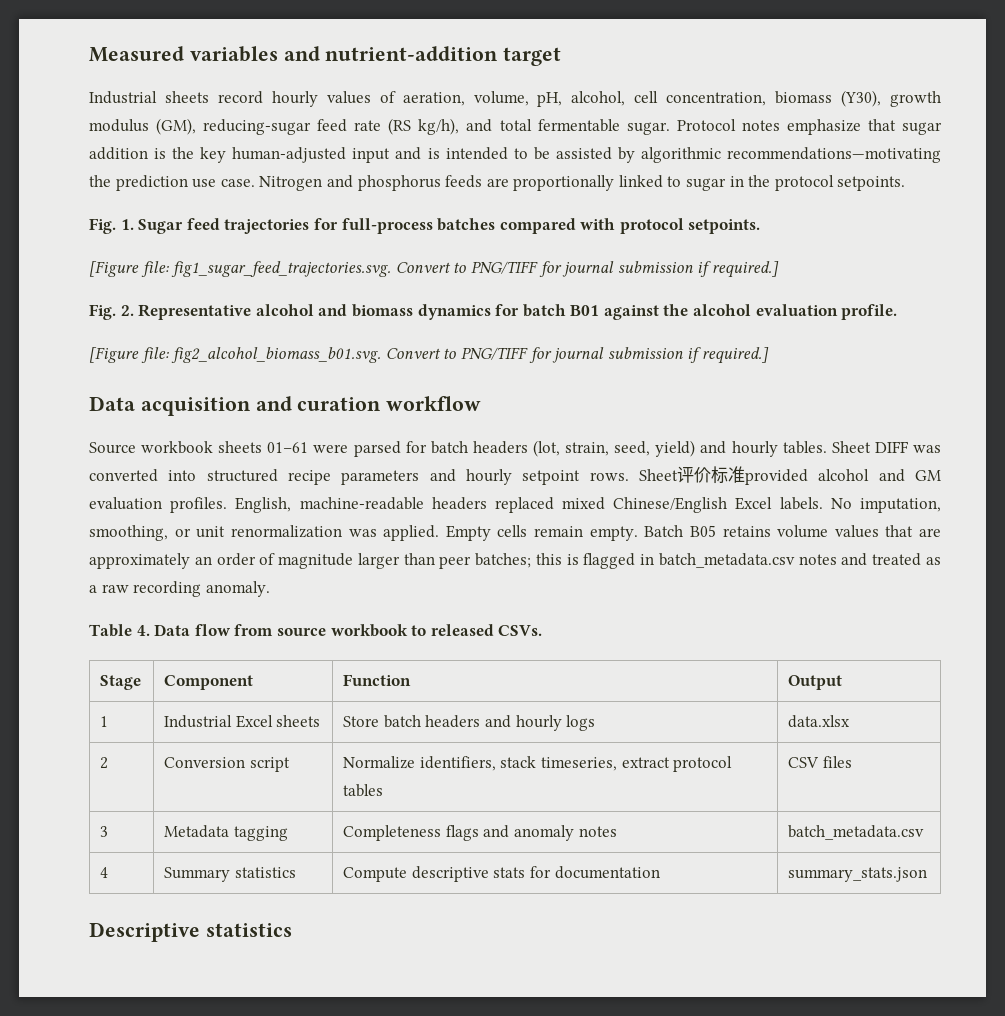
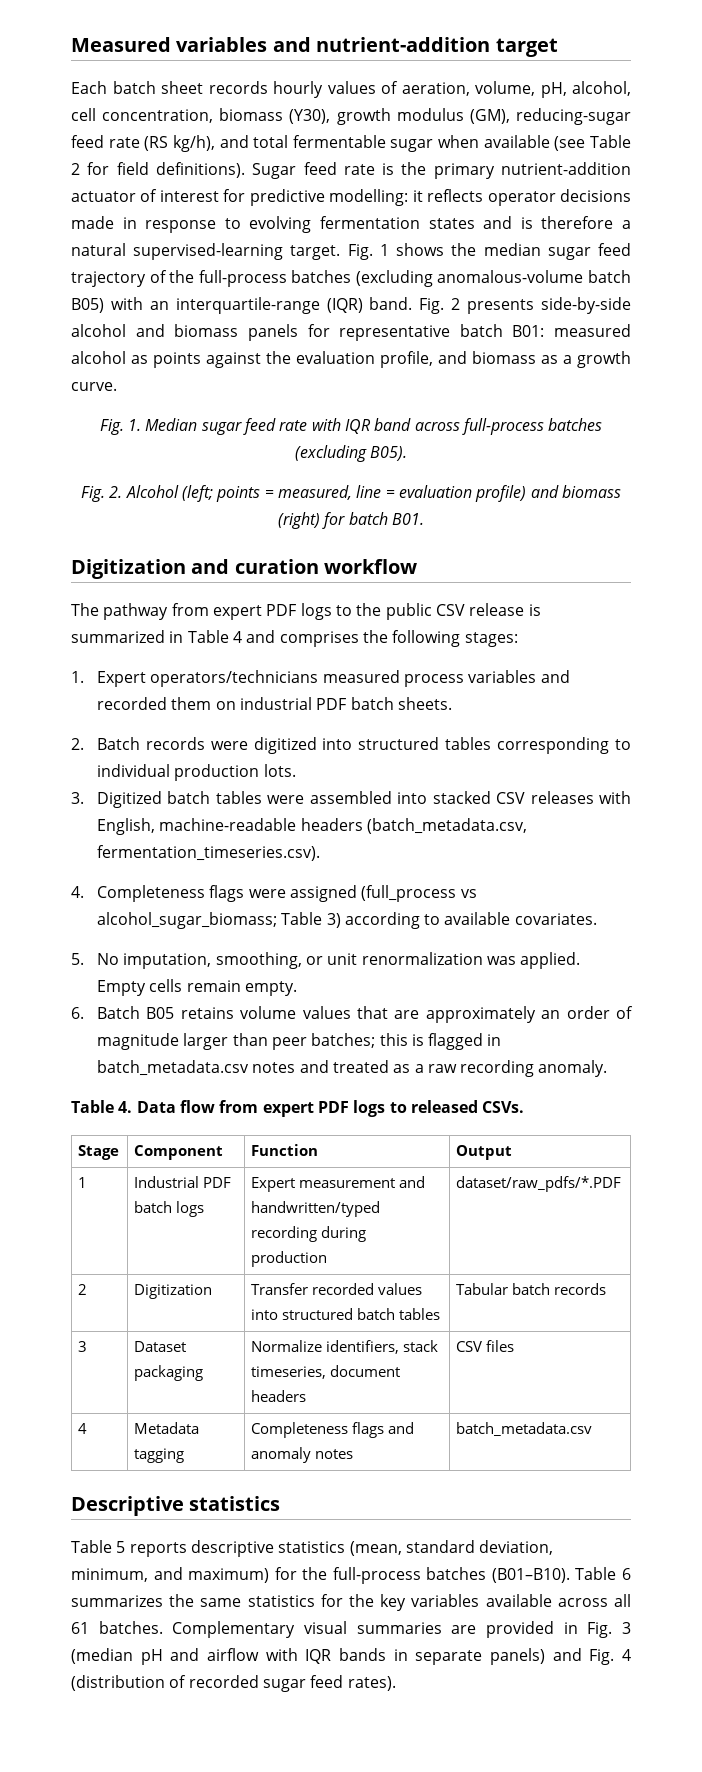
- Industrial sheets record hourly values of aeration, volume, pH, alcohol, cell concentration, biomass (Y30), growth modulus (GM), reducing-sugar feed rate (RS kg/h), and total fermentable sugar. Protocol notes emphasize that sugar addition is the key human-adjusted input and is intended to be assisted by algorithmic recommendations—motivating the prediction use case. Nitrogen and phosphorus feeds are proportionally linked to sugar in the protocol setpoints.
- Fig. 1. Sugar feed trajectories for full-process batches compared with protocol setpoints.
- [Figure file: fig1_sugar_feed_trajectories.svg. Convert to PNG/TIFF for journal submission if required.]
- Fig. 2. Representative alcohol and biomass dynamics for batch B01 against the alcohol evaluation profile.
- [Figure file: fig2_alcohol_biomass_b01.svg. Convert to PNG/TIFF for journal submission if required.]
- Data acquisition and curation workflow
- Source workbook sheets 01–61 were parsed for batch headers (lot, strain, seed, yield) and hourly tables. Sheet DIFF was converted into structured recipe parameters and hourly setpoint rows. Sheet评价标准provided alcohol and GM evaluation profiles. English, machine-readable headers replaced mixed Chinese/English Excel labels. No imputation, smoothing, or unit renormalization was applied.
+ Each batch sheet records hourly values of aeration, volume, pH, alcohol, cell concentration, biomass (Y30), growth modulus (GM), reducing-sugar feed rate (RS kg/h), and total fermentable sugar when available (see Table 2 for field definitions). Sugar feed rate is the primary nutrient-addition actuator of interest for predictive modelling: it reflects operator decisions made in response to evolving fermentation states and is therefore a natural supervised-learning target. Fig. 1 shows the median sugar feed trajectory of the full-process batches (excluding anomalous-volume batch B05) with an interquartile-range (IQR) band. Fig. 2 presents side-by-side alcohol and biomass panels for representative batch B01: measured alcohol as points against the evaluation profile, and biomass as a growth curve.
+ Fig. 1. Median sugar feed rate with IQR band across full-process batches (excluding B05).
+ Fig. 2. Alcohol (left; points = measured, line = evaluation profile) and biomass (right) for batch B01.
+ Digitization and curation workflow
+ The pathway from expert PDF logs to the public CSV release is summarized in Table 4 and comprises the following stages:
+ 1. Expert operators/technicians measured process variables and recorded them on industrial PDF batch sheets.
+ 2. Batch records were digitized into structured tables corresponding to individual production lots.
+ 3. Digitized batch tables were assembled into stacked CSV releases with English, machine-readable headers (batch_metadata.csv, fermentation_timeseries.csv).
+ 4. Completeness flags were assigned (full_process vs alcohol_sugar_biomass; Table 3) according to available covariates.
+ 5. No imputation, smoothing, or unit renormalization was applied.
- Empty cells remain empty. Batch B05 retains volume values that are approximately an order of magnitude larger than peer batches; this is flagged in batch_metadata.csv notes and treated as a raw recording anomaly.
+ Empty cells remain empty.
+ 6. Batch B05 retains volume values that are approximately an order of magnitude larger than peer batches; this is flagged in batch_metadata.csv notes and treated as a raw recording anomaly.
- Table 4. Data flow from source workbook to released CSVs.
+ Table 4. Data flow from expert PDF logs to released CSVs.
- 1 | Industrial Excel sheets | Store batch headers and hourly logs | data.xlsx
- 2 | Conversion script | Normalize identifiers, stack timeseries, extract protocol tables | CSV files
+ 1 | Industrial PDF batch logs | Expert measurement and handwritten/typed recording during production | dataset/raw_pdfs/*.PDF
+ 2 | Digitization | Transfer recorded values into structured batch tables | Tabular batch records
+ 3 | Dataset packaging | Normalize identifiers, stack timeseries, document headers | CSV files
- 3 | Metadata tagging | Completeness flags and anomaly notes | batch_metadata.csv
+ 4 | Metadata tagging | Completeness flags and anomaly notes | batch_metadata.csv
- 4 | Summary statistics | Compute descriptive stats for documentation | summary_stats.json
  Descriptive statistics
+ Table 5 reports descriptive statistics (mean, standard deviation, minimum, and maximum) for the full-process batches (B01–B10). Table 6 summarizes the same statistics for the key variables available across all 61 batches. Complementary visual summaries are provided in Fig. 3 (median pH and airflow with IQR bands in separate panels) and Fig. 4 (distribution of recorded sugar feed rates).

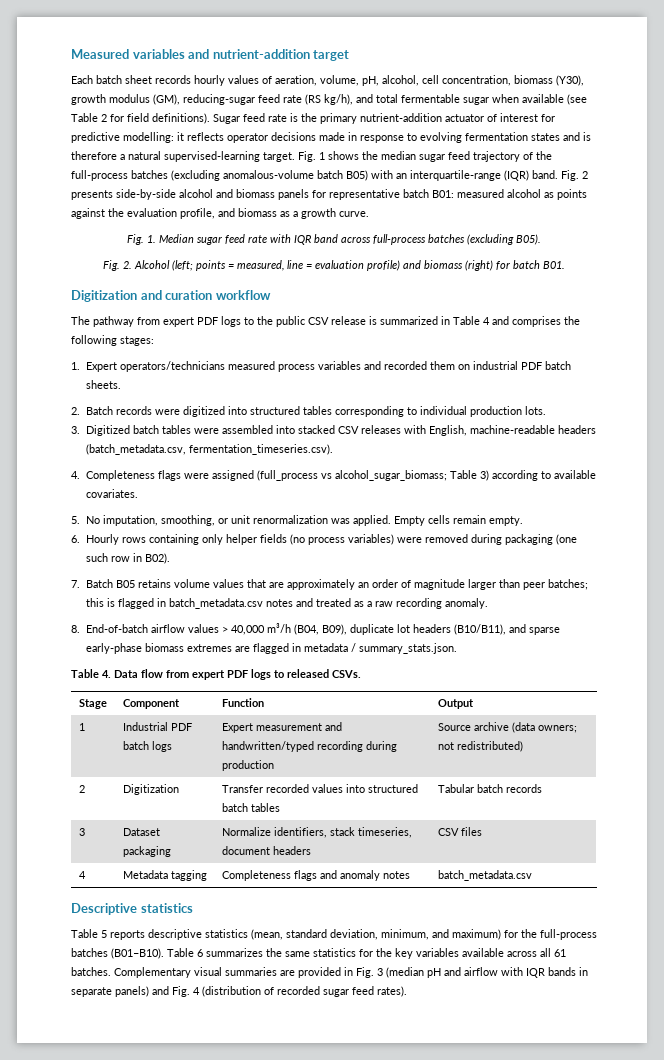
- 6. Batch B05 retains volume values that are approximately an order of magnitude larger than peer batches; this is flagged in batch_metadata.csv notes and treated as a raw recording anomaly.
+ 6. Hourly rows containing only helper fields (no process variables) were removed during packaging (one such row in B02).
+ 7. Batch B05 retains volume values that are approximately an order of magnitude larger than peer batches; this is flagged in batch_metadata.csv notes and treated as a raw recording anomaly.
+ 8. End-of-batch airflow values > 40,000 m³/h (B04, B09), duplicate lot headers (B10/B11), and sparse early-phase biomass extremes are flagged in metadata / summary_stats.json.
- 1 | Industrial PDF batch logs | Expert measurement and handwritten/typed recording during production | dataset/raw_pdfs/*.PDF
+ 1 | Industrial PDF batch logs | Expert measurement and handwritten/typed recording during production | Source archive (data owners; not redistributed)

